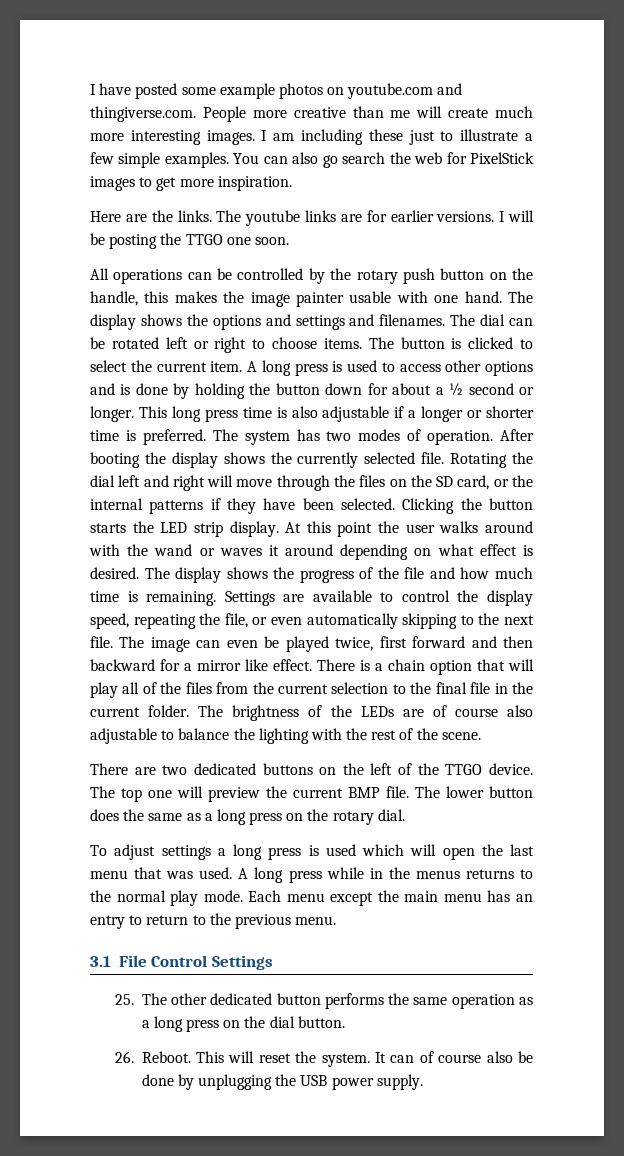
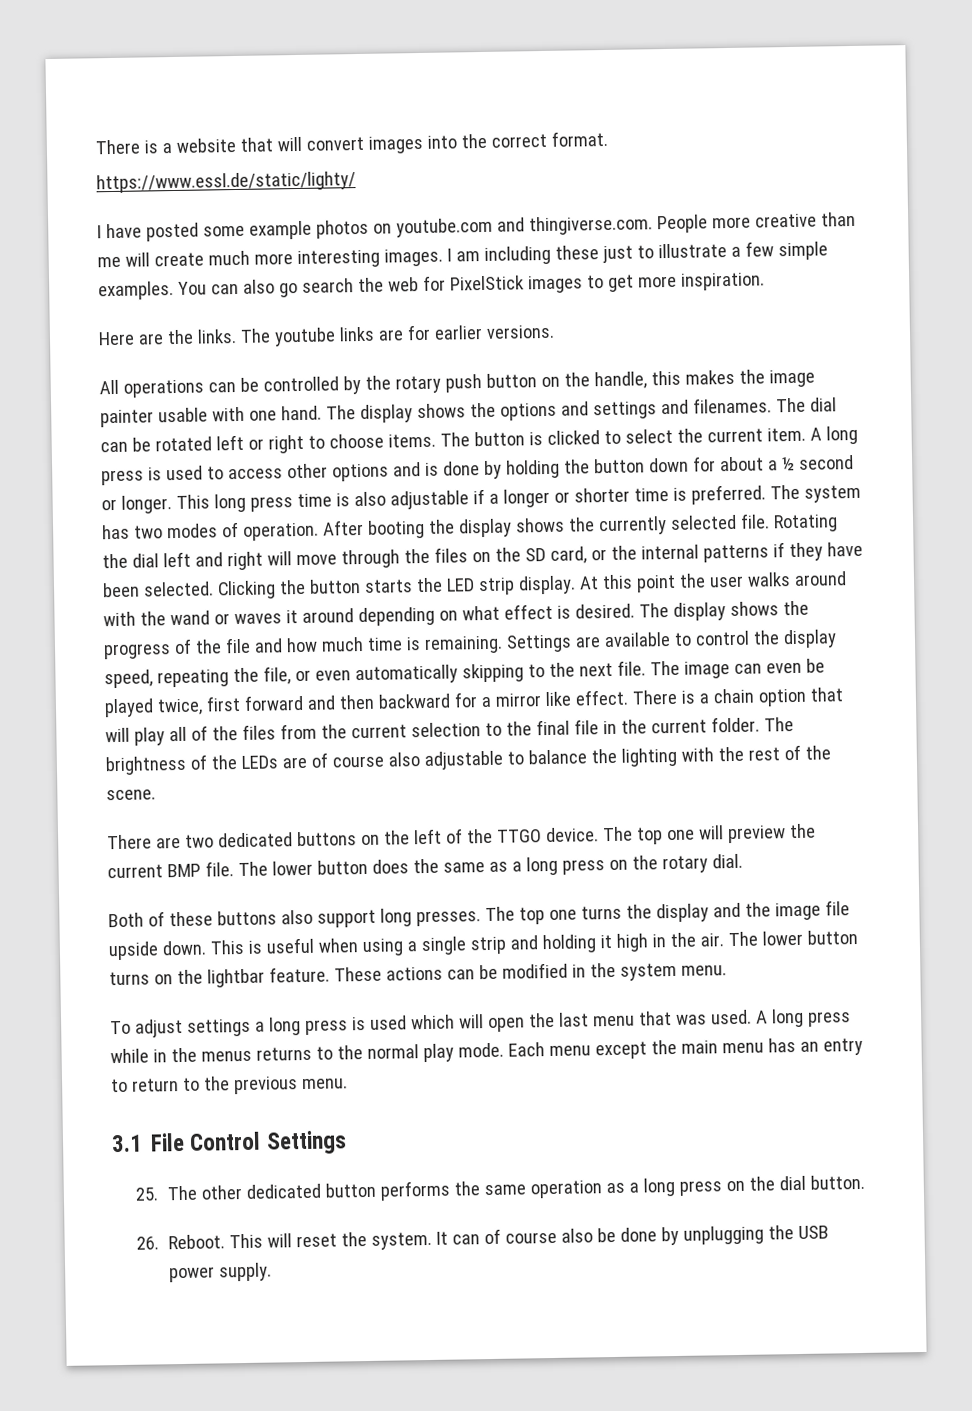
+ There is a website that will convert images into the correct format.
+ https://www.essl.de/static/lighty/
- I will be posting the TTGO one soon.
+ Both of these buttons also support long presses. The top one turns the display and the image file upside down. This is useful when using a single strip and holding it high in the air. The lower button turns on the lightbar feature. These actions can be modified in the system menu.

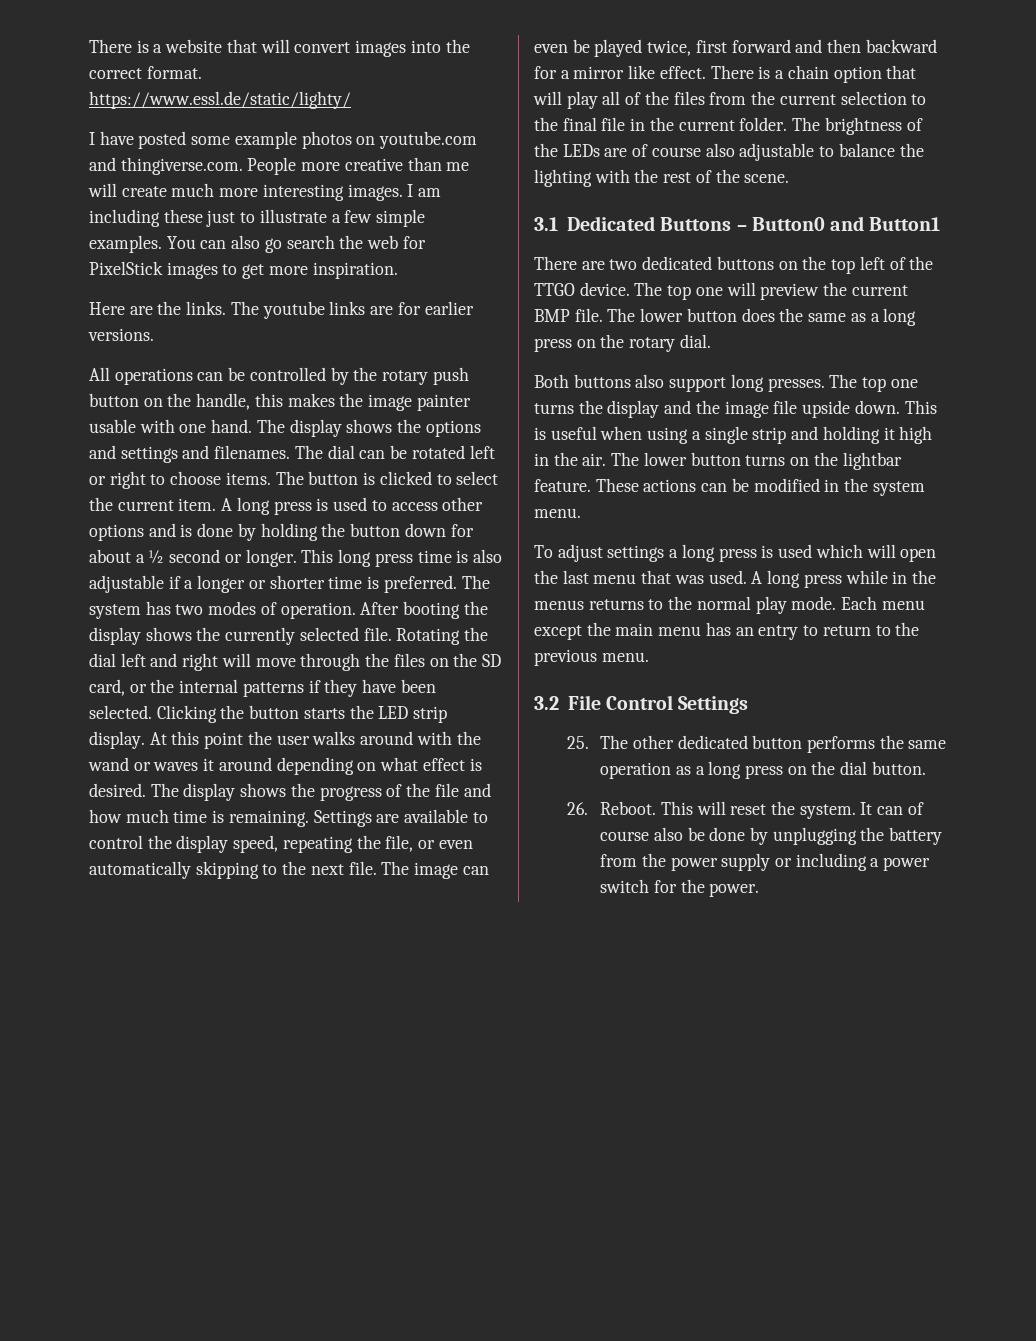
+ 3.1 Dedicated Buttons – Button0 and Button1
- There are two dedicated buttons on the left of the TTGO device.
+ There are two dedicated buttons on the top left of the TTGO device.
- Both of these buttons also support long presses.
+ Both buttons also support long presses.
- 3.1 File Control Settings
+ 3.2 File Control Settings
- It can of course also be done by unplugging the USB power supply.
+ It can of course also be done by unplugging the battery from the power supply or including a power switch for the power.

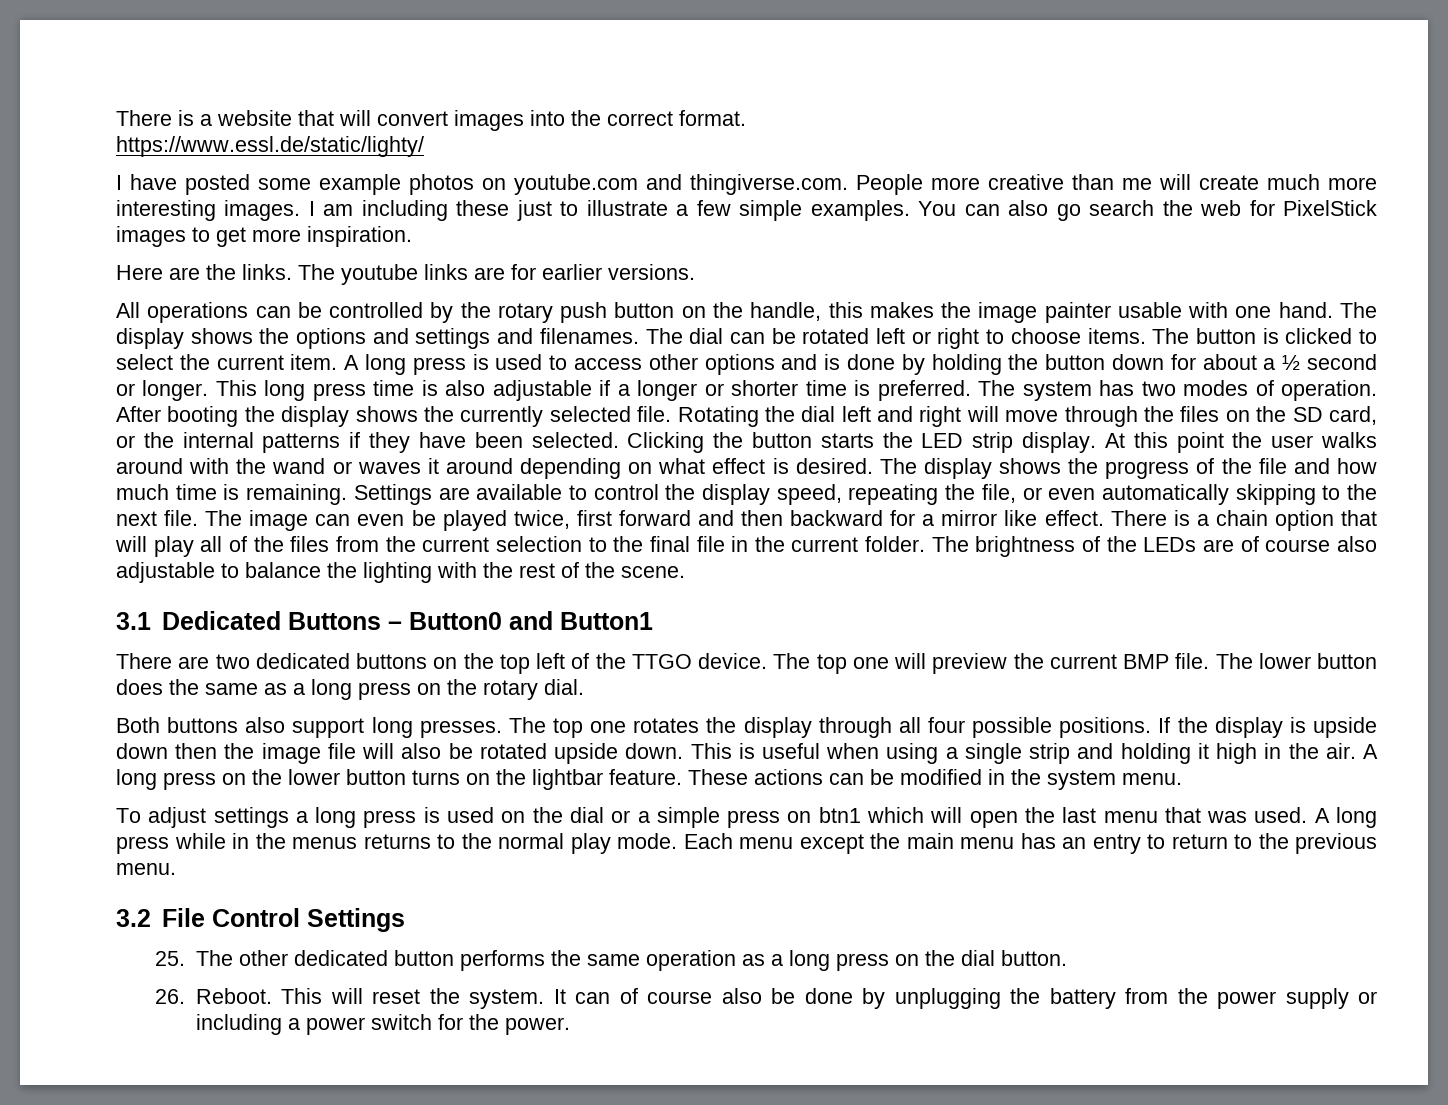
- The top one turns the display and the image file upside down.
+ The top one rotates the display through all four possible positions. If the display is upside down then the image file will also be rotated upside down.
- The lower button turns on the lightbar feature.
+ A long press on the lower button turns on the lightbar feature.
- To adjust settings a long press is used which will open the last menu that was used.
+ To adjust settings a long press is used on the dial or a simple press on btn1 which will open the last menu that was used.

